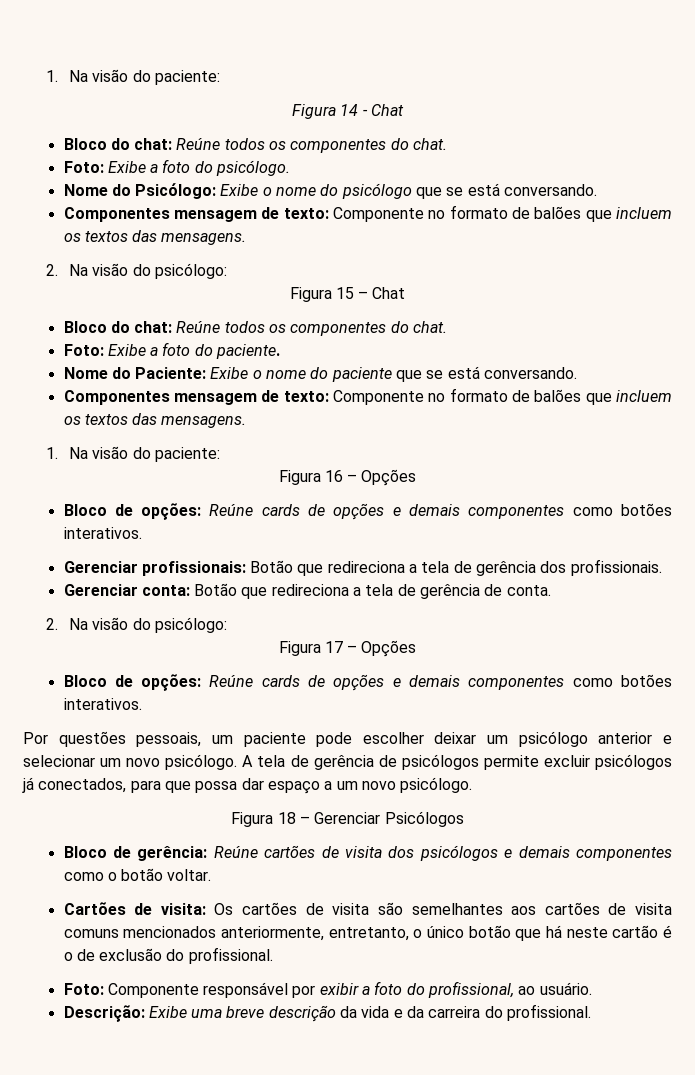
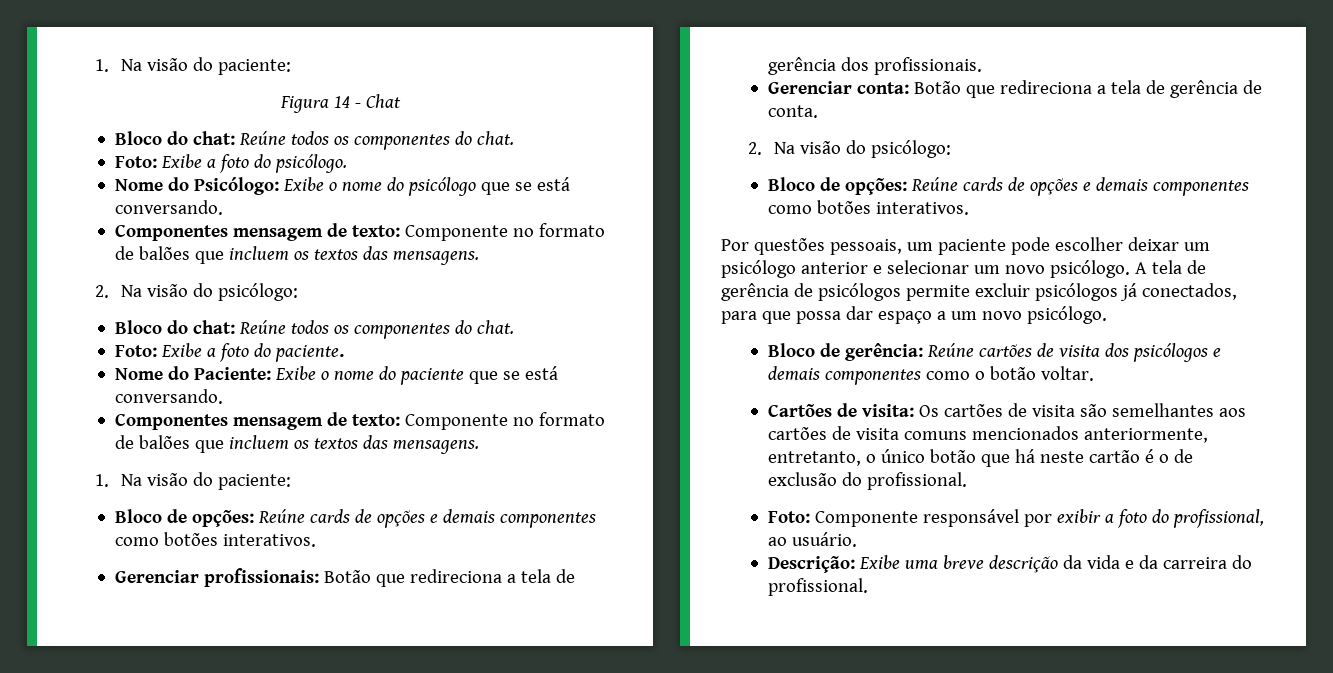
- Figura 15 – Chat
- Figura 16 – Opções
- Figura 17 – Opções
- Figura 18 – Gerenciar Psicólogos

